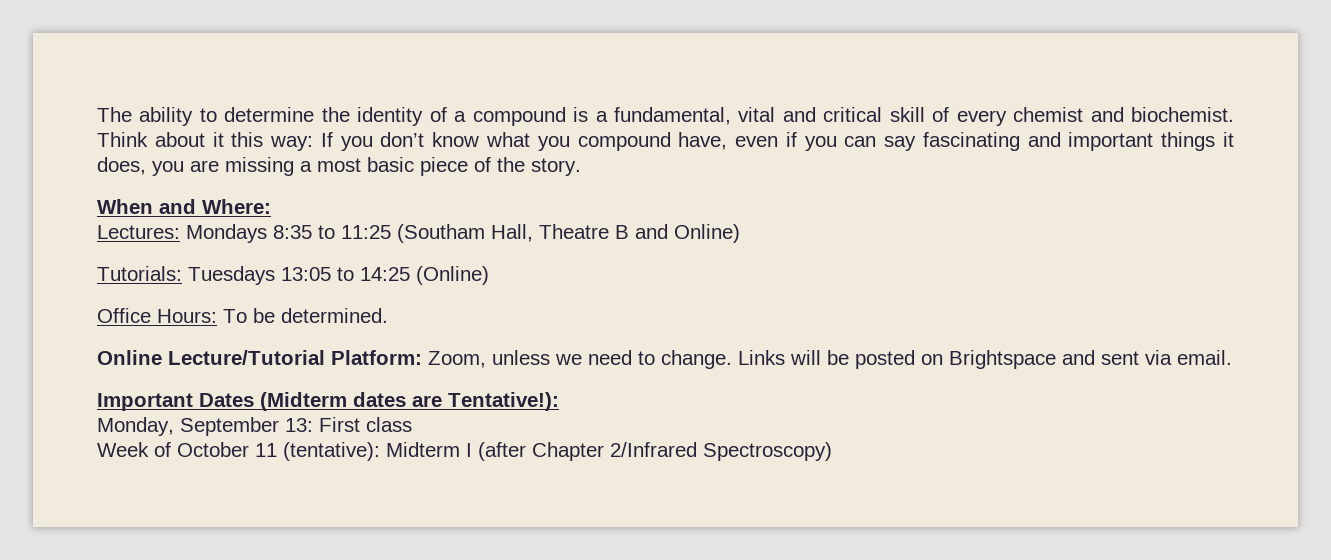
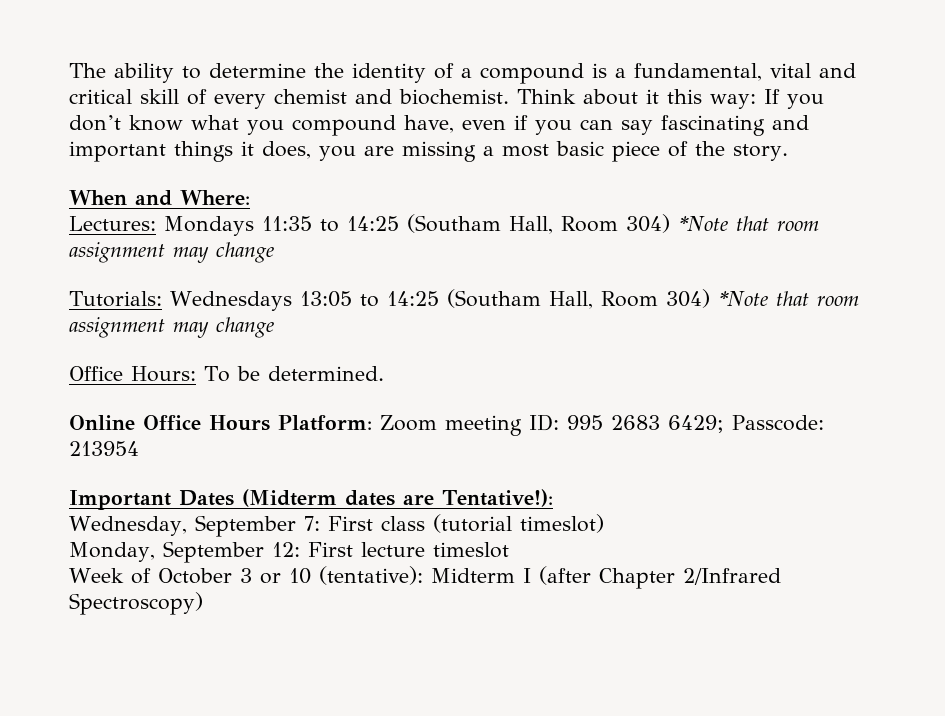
- Lectures: Mondays 8:35 to 11:25 (Southam Hall, Theatre B and Online)
+ Lectures: Mondays 11:35 to 14:25 (Southam Hall, Room 304) *Note that room assignment may change
- Tutorials: Tuesdays 13:05 to 14:25 (Online)
+ Tutorials: Wednesdays 13:05 to 14:25 (Southam Hall, Room 304) *Note that room assignment may change
- Online Lecture/Tutorial Platform: Zoom, unless we need to change. Links will be posted on Brightspace and sent via email.
+ Online Office Hours Platform: Zoom meeting ID: 995 2683 6429; Passcode: 213954
- Monday, September 13: First class
+ Wednesday, September 7: First class (tutorial timeslot)
+ Monday, September 12: First lecture timeslot
- Week of October 11 (tentative): Midterm I (after Chapter 2/Infrared Spectroscopy)
+ Week of October 3 or 10 (tentative): Midterm I (after Chapter 2/Infrared Spectroscopy)

